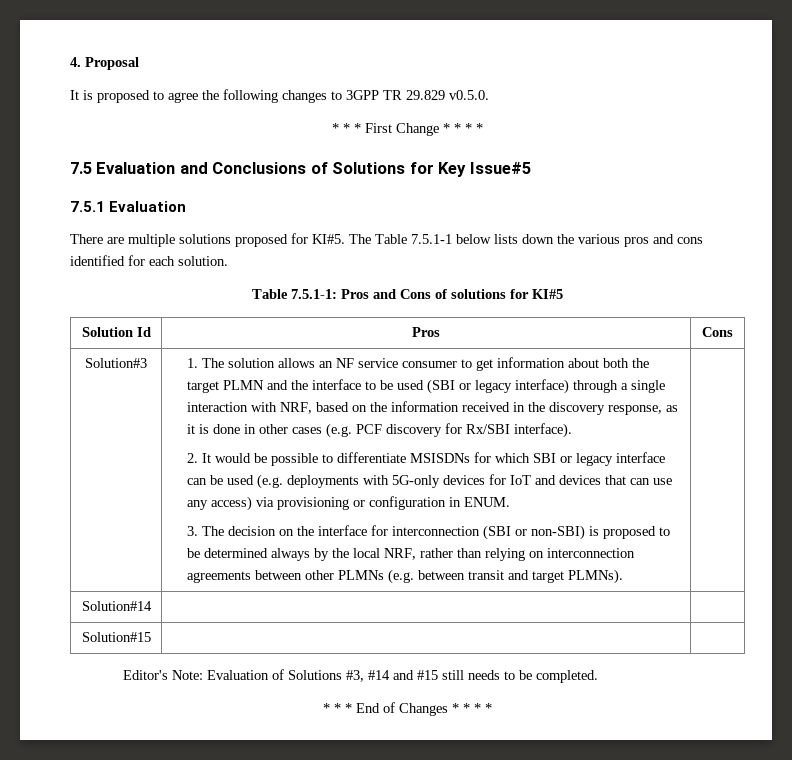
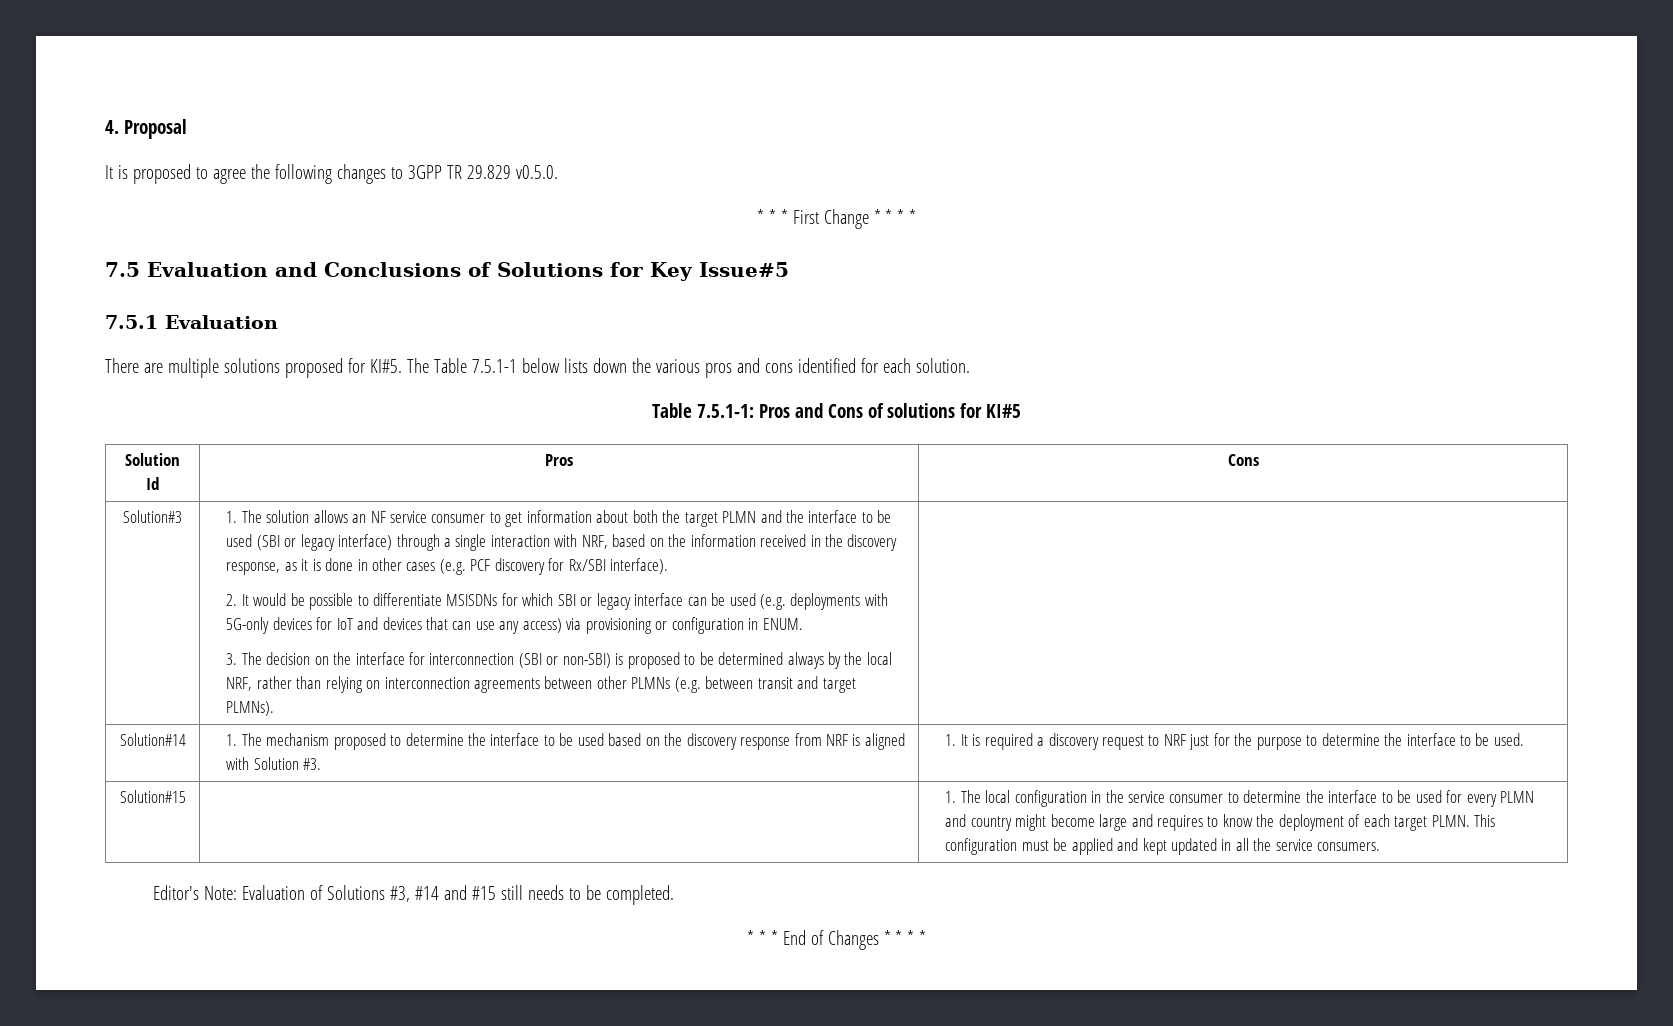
- Solution#15 | |
+ 1. The mechanism proposed to determine the interface to be used based on the discovery response from NRF is aligned with Solution #3. | 1. It is required a discovery request to NRF just for the purpose to determine the interface to be used.
+ Solution#15 | | 1. The local configuration in the service consumer to determine the interface to be used for every PLMN and country might become large and requires to know the deployment of each target PLMN. This configuration must be applied and kept updated in all the service consumers.

